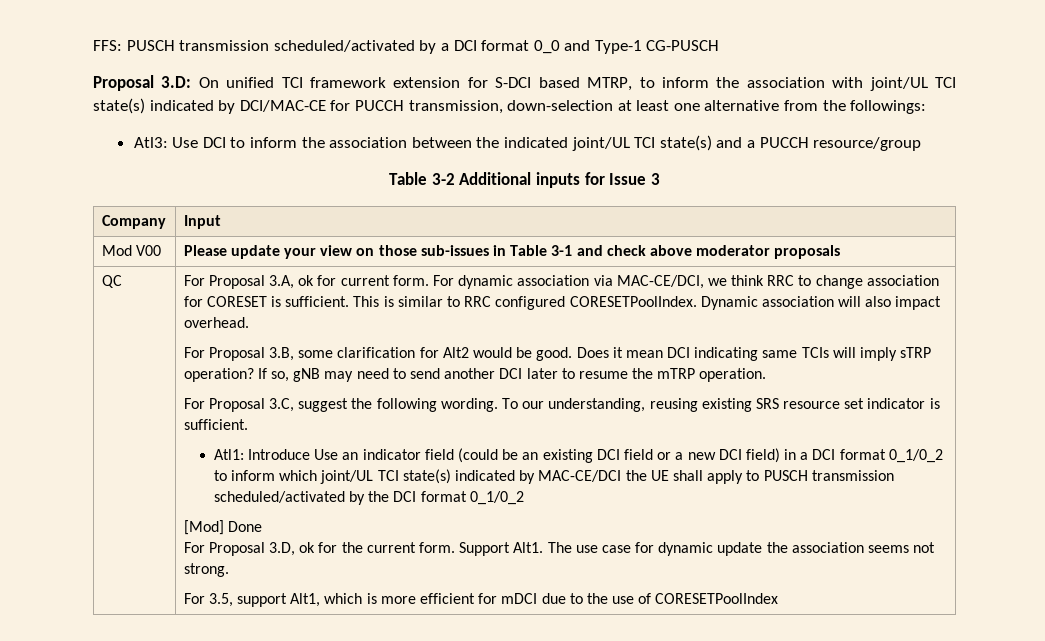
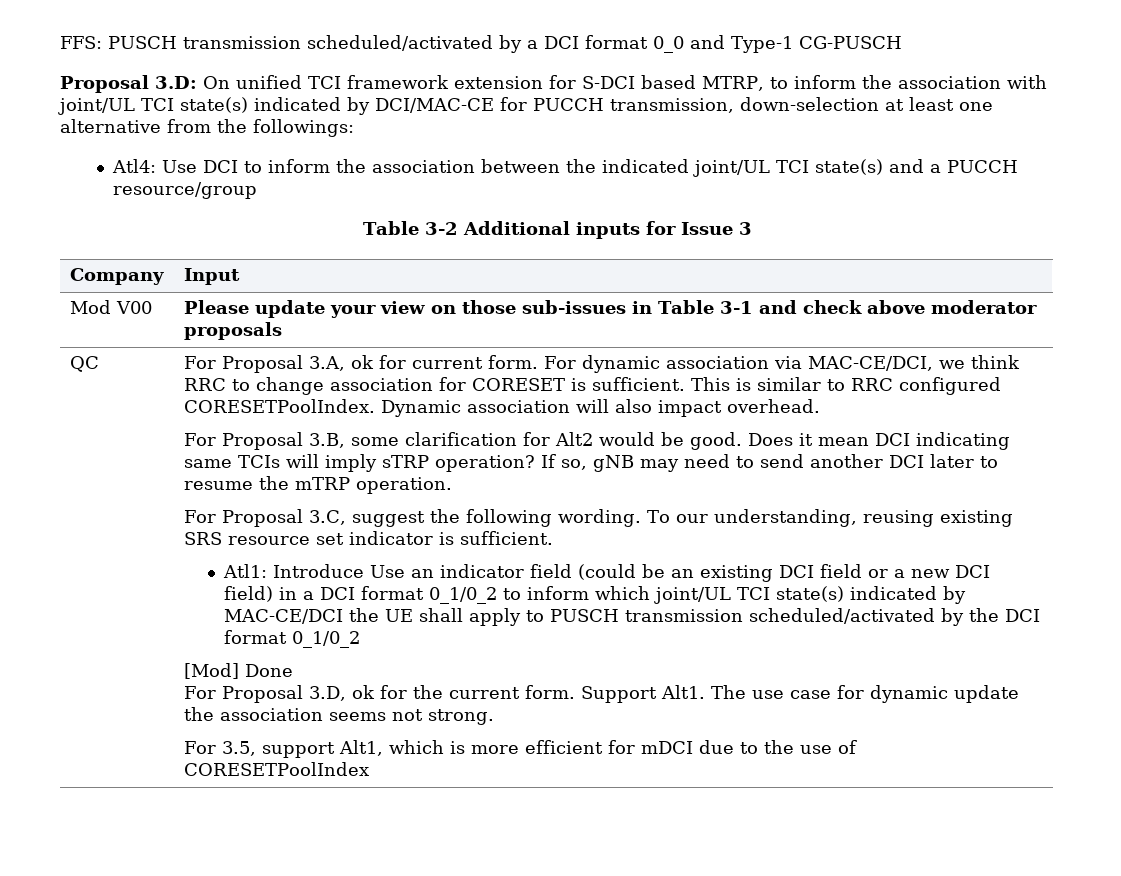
- Atl3: Use DCI to inform the association between the indicated joint/UL TCI state(s) and a PUCCH resource/group
+ Atl4: Use DCI to inform the association between the indicated joint/UL TCI state(s) and a PUCCH resource/group

